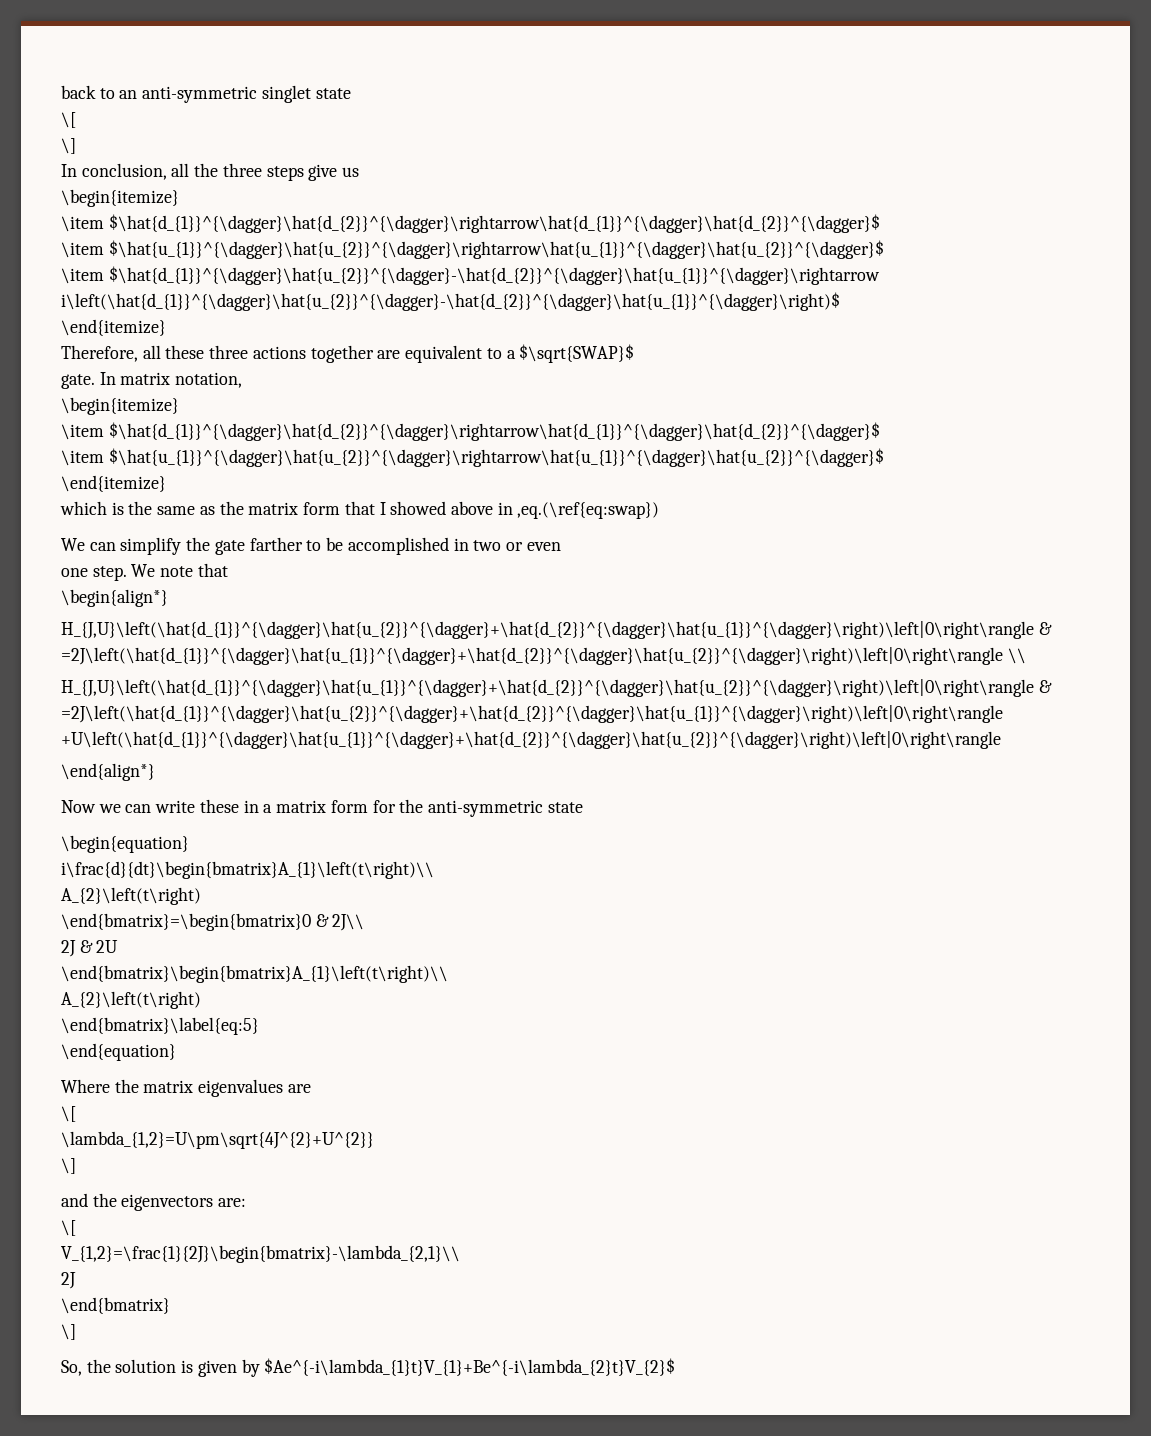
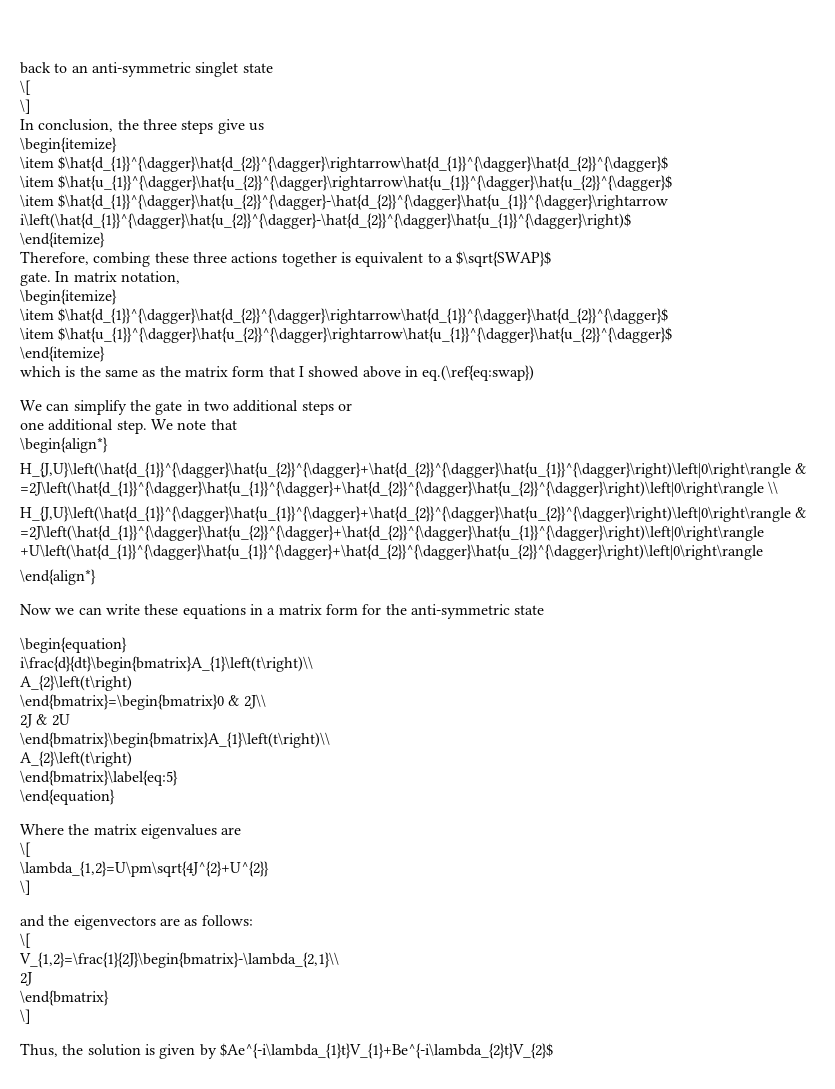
- In conclusion, all the three steps give us
+ In conclusion, the three steps give us
- Therefore, all these three actions together are equivalent to a $\sqrt{SWAP}$
+ Therefore, combing these three actions together is equivalent to a $\sqrt{SWAP}$
- which is the same as the matrix form that I showed above in ,eq.(\ref{eq:swap})
+ which is the same as the matrix form that I showed above in eq.(\ref{eq:swap})
- We can simplify the gate farther to be accomplished in two or even
+ We can simplify the gate in two additional steps or
- one step.
+ one additional step.
- Now we can write these in a matrix form for the anti-symmetric state
+ Now we can write these equations in a matrix form for the anti-symmetric state
- and the eigenvectors are:
+ and the eigenvectors are as follows:
- So, the solution is given by $Ae^{-i\lambda_{1}t}V_{1}+Be^{-i\lambda_{2}t}V_{2}$
+ Thus, the solution is given by $Ae^{-i\lambda_{1}t}V_{1}+Be^{-i\lambda_{2}t}V_{2}$

